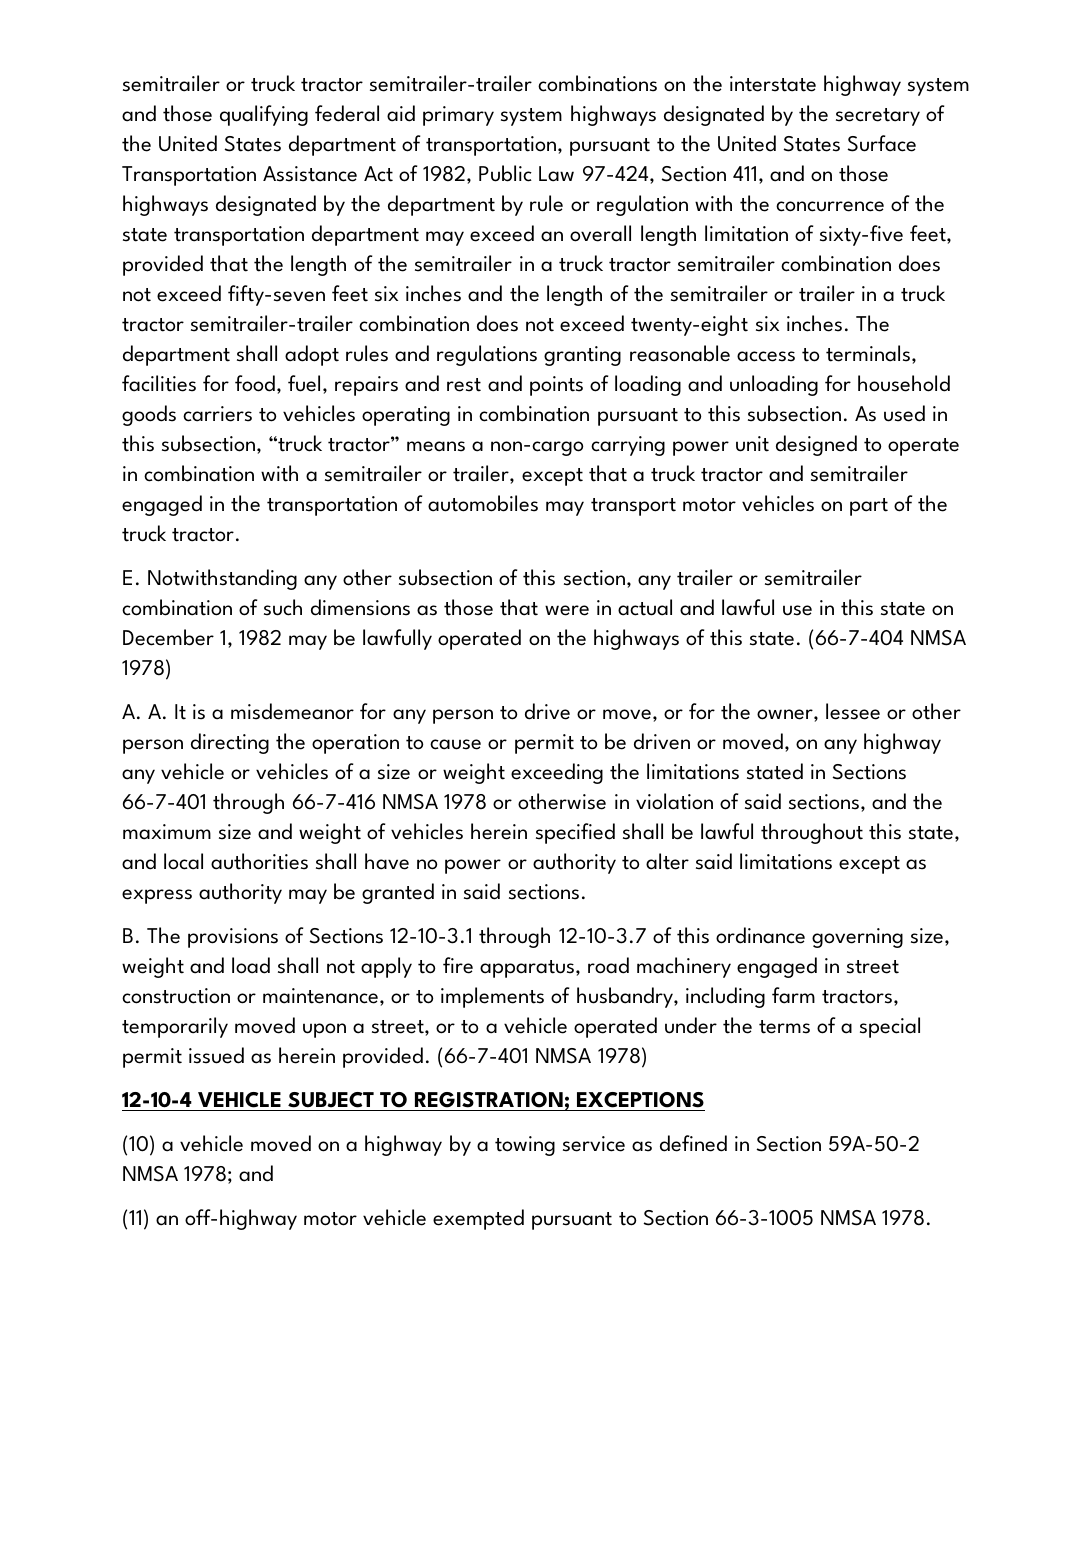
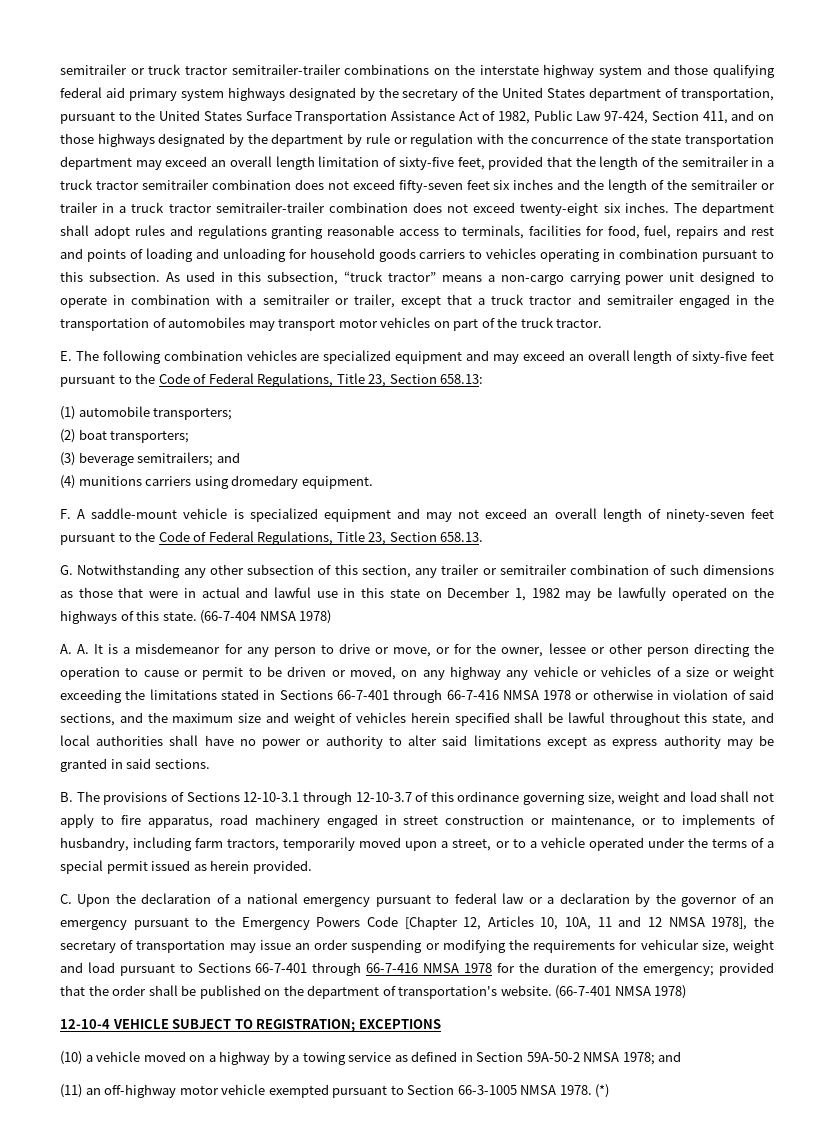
- E. Notwithstanding any other subsection of this section, any trailer or semitrailer combination of such dimensions as those that were in actual and lawful use in this state on December 1, 1982 may be lawfully operated on the highways of this state.
+ E. The following combination vehicles are specialized equipment and may exceed an overall length of sixty-five feet pursuant to the Code of Federal Regulations, Title 23, Section 658.13:
+ (1) automobile transporters;
+ (2) boat transporters;
+ (3) beverage semitrailers; and
+ (4) munitions carriers using dromedary equipment.
+ F. A saddle-mount vehicle is specialized equipment and may not exceed an overall length of ninety-seven feet pursuant to the Code of Federal Regulations, Title 23, Section 658.13.
+ G. Notwithstanding any other subsection of this section, any trailer or semitrailer combination of such dimensions as those that were in actual and lawful use in this state on December 1, 1982 may be lawfully operated on the highways of this state.
- B. The provisions of Sections 12-10-3.1 through 12-10-3.7 of this ordinance governing size, weight and load shall not apply to fire apparatus, road machinery engaged in street construction or maintenance, or to implements of husbandry, including farm tractors, temporarily moved upon a street, or to a vehicle operated under the terms of a special permit issued as herein provided. (66-7-401 NMSA 1978)
+ B. The provisions of Sections 12-10-3.1 through 12-10-3.7 of this ordinance governing size, weight and load shall not apply to fire apparatus, road machinery engaged in street construction or maintenance, or to implements of husbandry, including farm tractors, temporarily moved upon a street, or to a vehicle operated under the terms of a special permit issued as herein provided.
+ C. Upon the declaration of a national emergency pursuant to federal law or a declaration by the governor of an emergency pursuant to the Emergency Powers Code [Chapter 12, Articles 10, 10A, 11 and 12 NMSA 1978], the secretary of transportation may issue an order suspending or modifying the requirements for vehicular size, weight and load pursuant to Sections 66-7-401 through 66-7-416 NMSA 1978 for the duration of the emergency; provided that the order shall be published on the department of transportation's website. (66-7-401 NMSA 1978)
+ (*)

